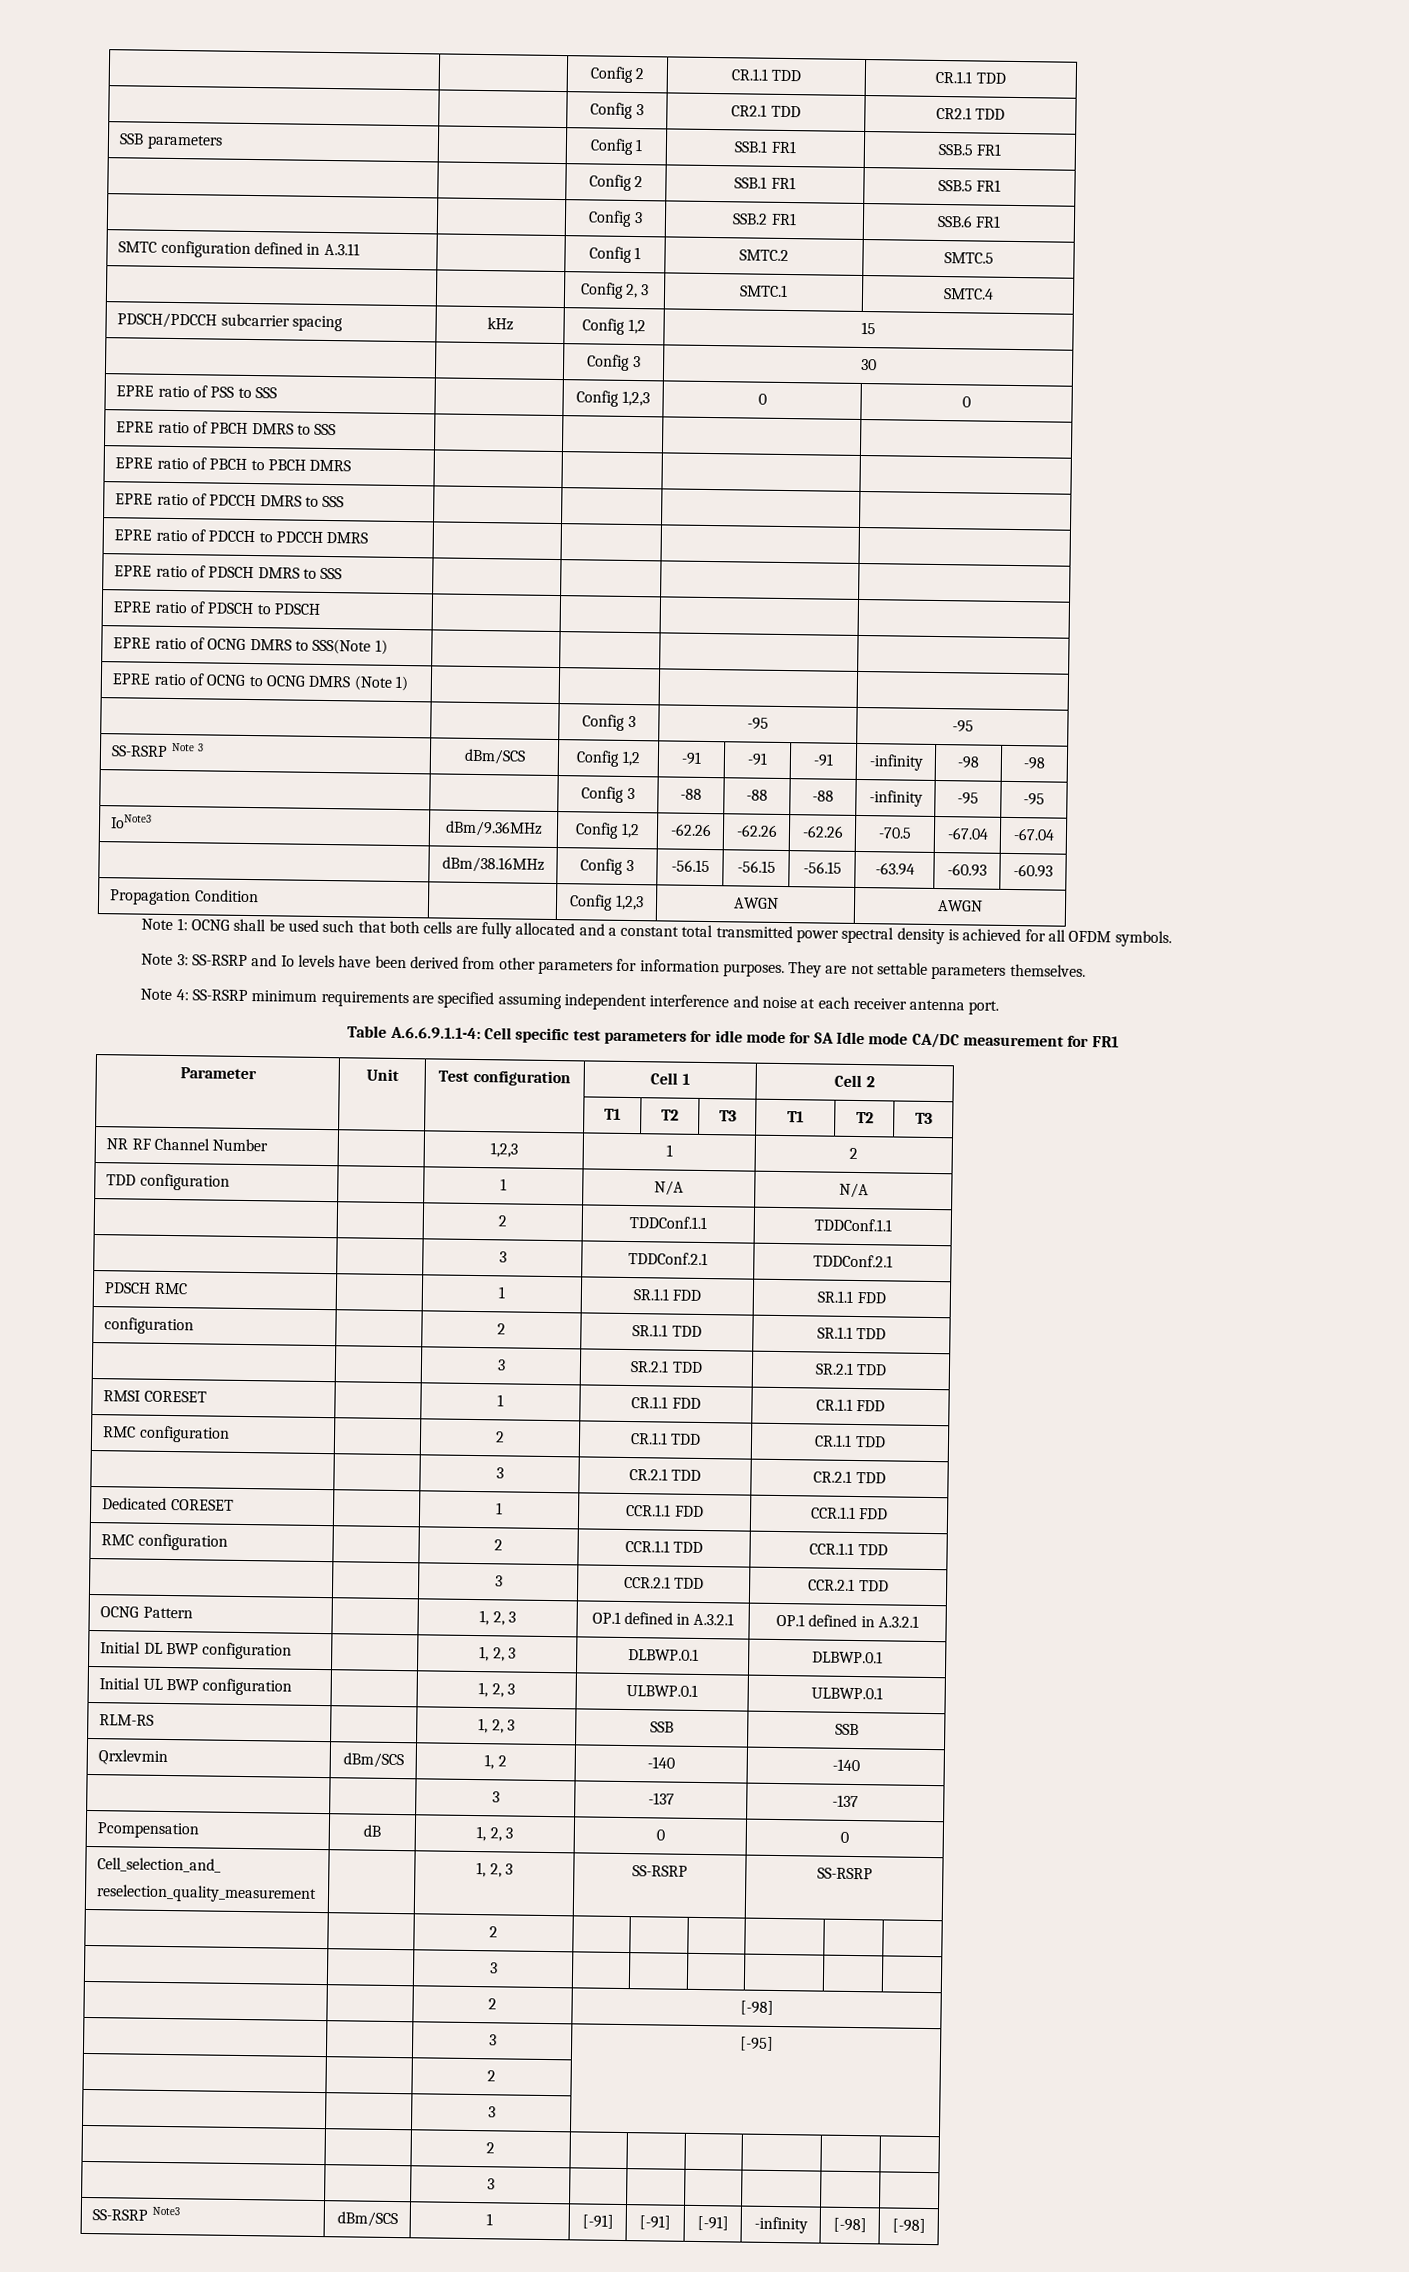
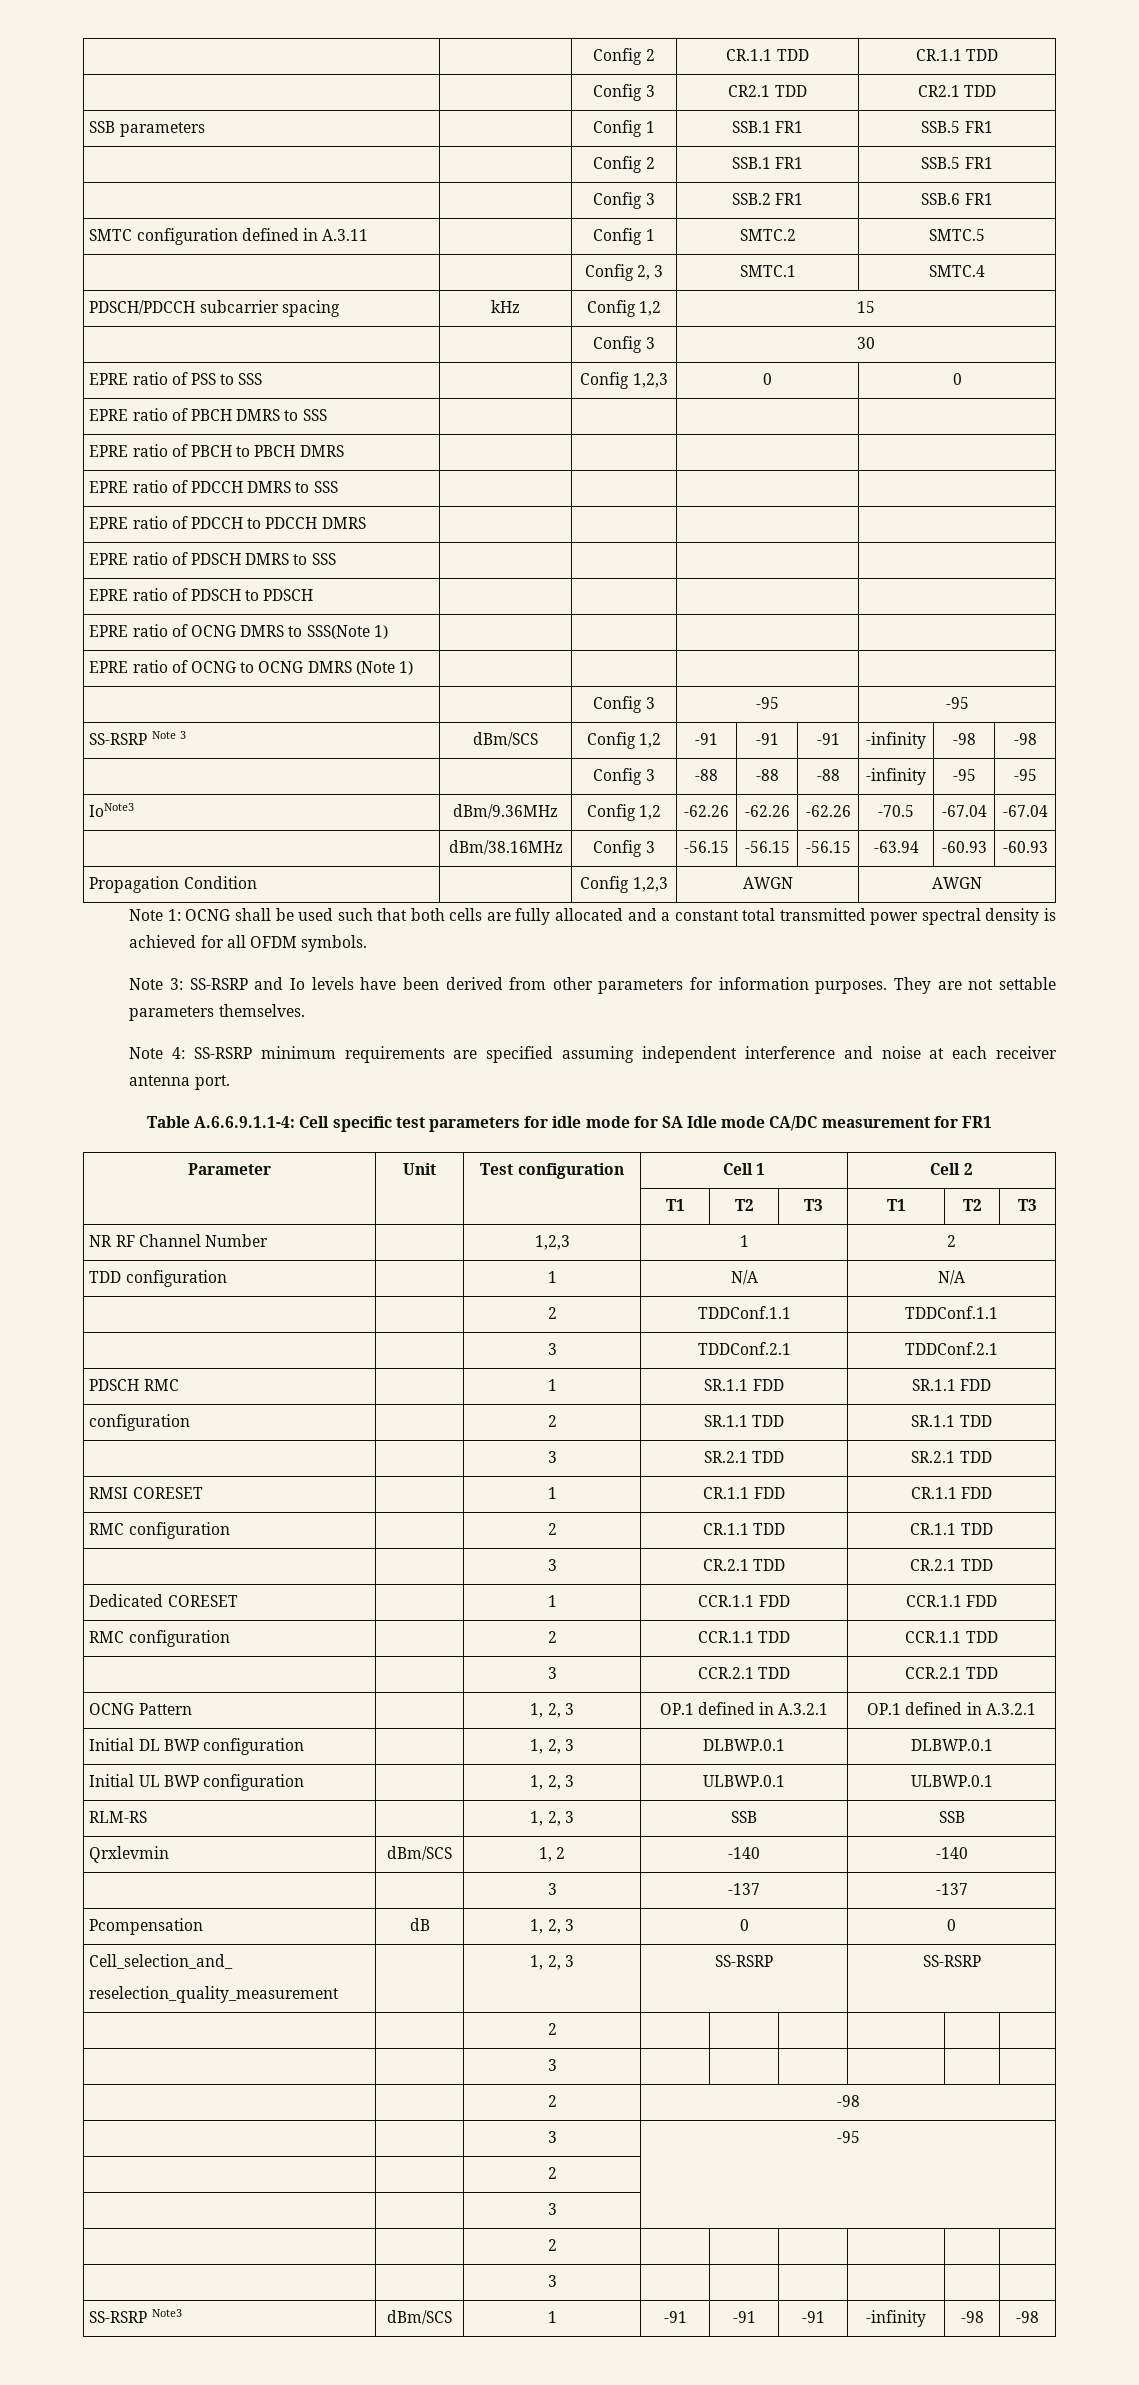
- | | 2 | [-98]
- | | 3 | [-95]
+ | | 2 | -98
+ | | 3 | -95
- SS-RSRP Note3 | dBm/SCS | 1 | [-91] | [-91] | [-91] | -infinity | [-98] | [-98]
+ SS-RSRP Note3 | dBm/SCS | 1 | -91 | -91 | -91 | -infinity | -98 | -98

